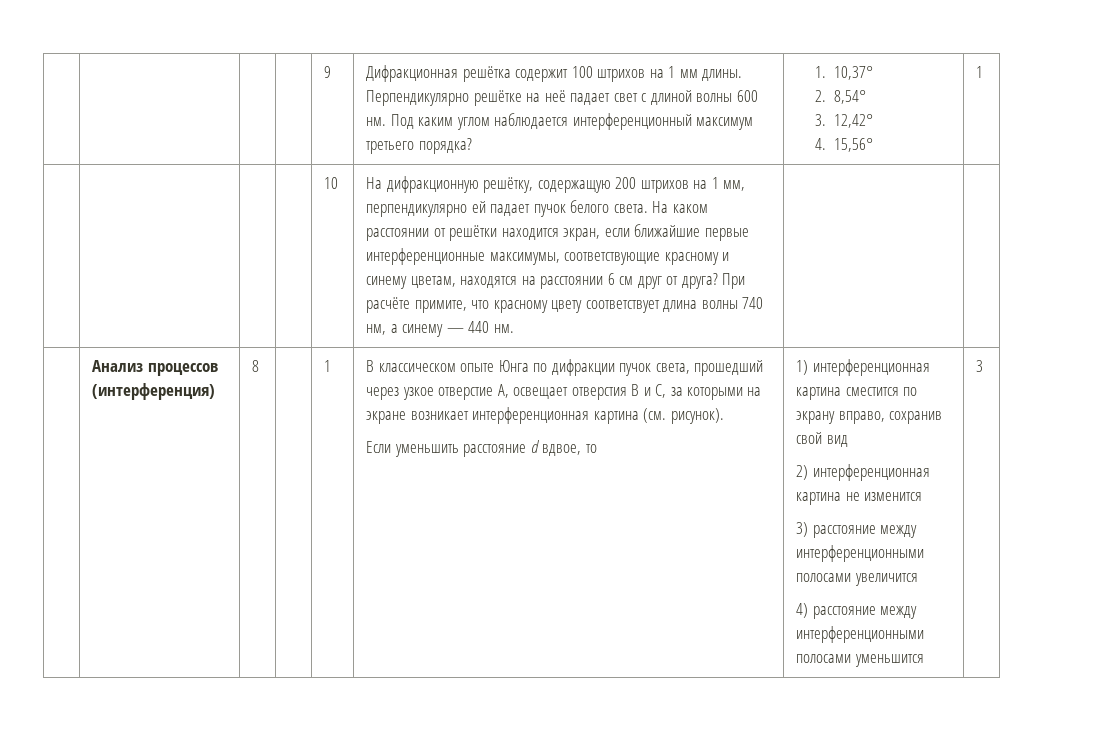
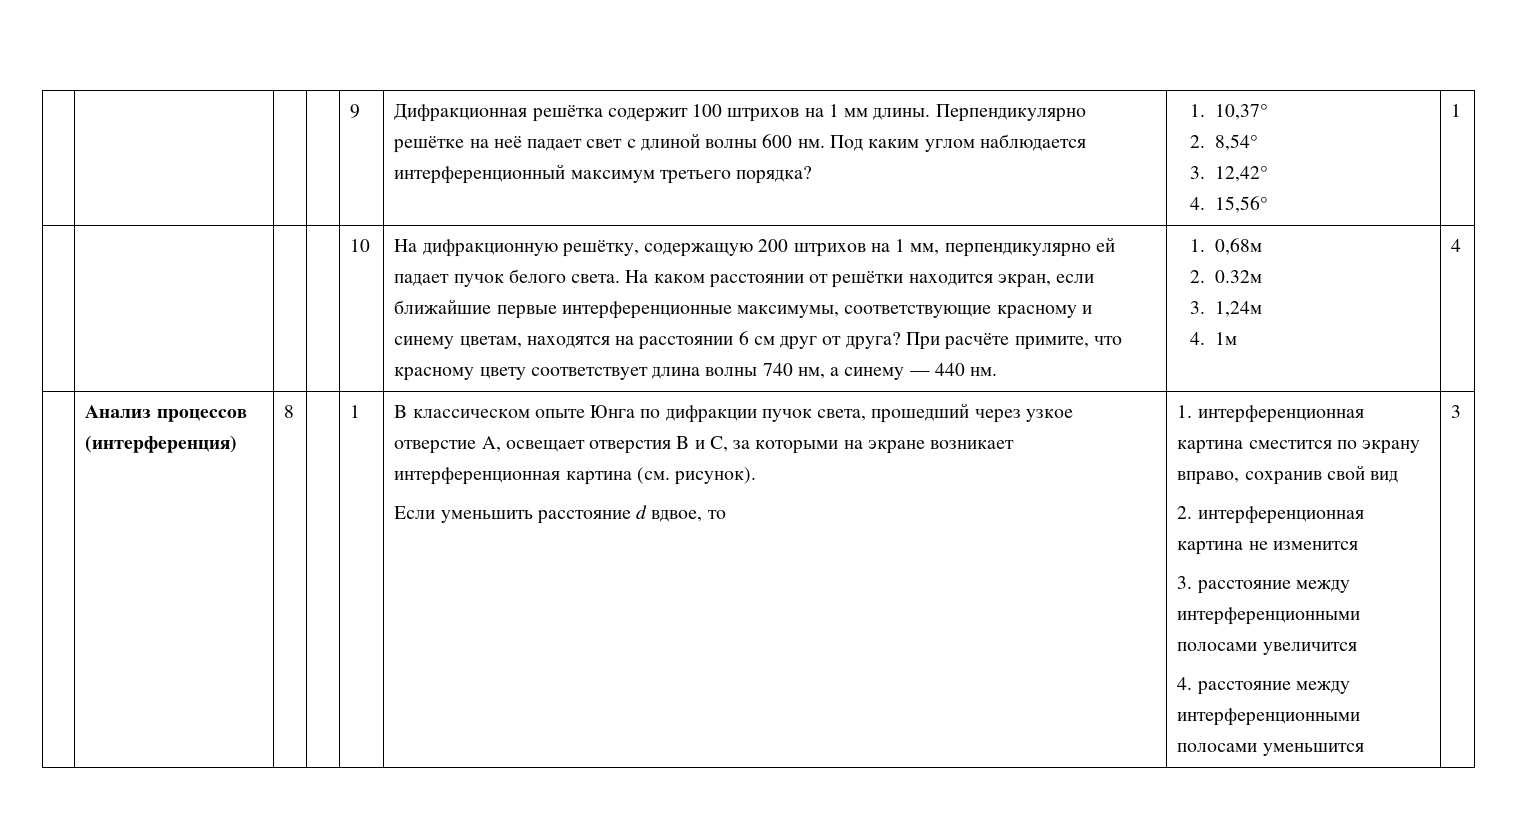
+ 1. 0,68м
+ 2. 0.32м
+ 3. 1,24м
+ 4. 1м | 4
- 1) интерференционная картина сместится по экрану вправо, сохранив свой вид
+ 1. интерференционная картина сместится по экрану вправо, сохранив свой вид
- 2) интерференционная картина не изменится
+ 2. интерференционная картина не изменится
- 3) расстояние между интерференционными полосами увеличится
+ 3. расстояние между интерференционными полосами увеличится
- 4) расстояние между интерференционными полосами уменьшится
+ 4. расстояние между интерференционными полосами уменьшится

